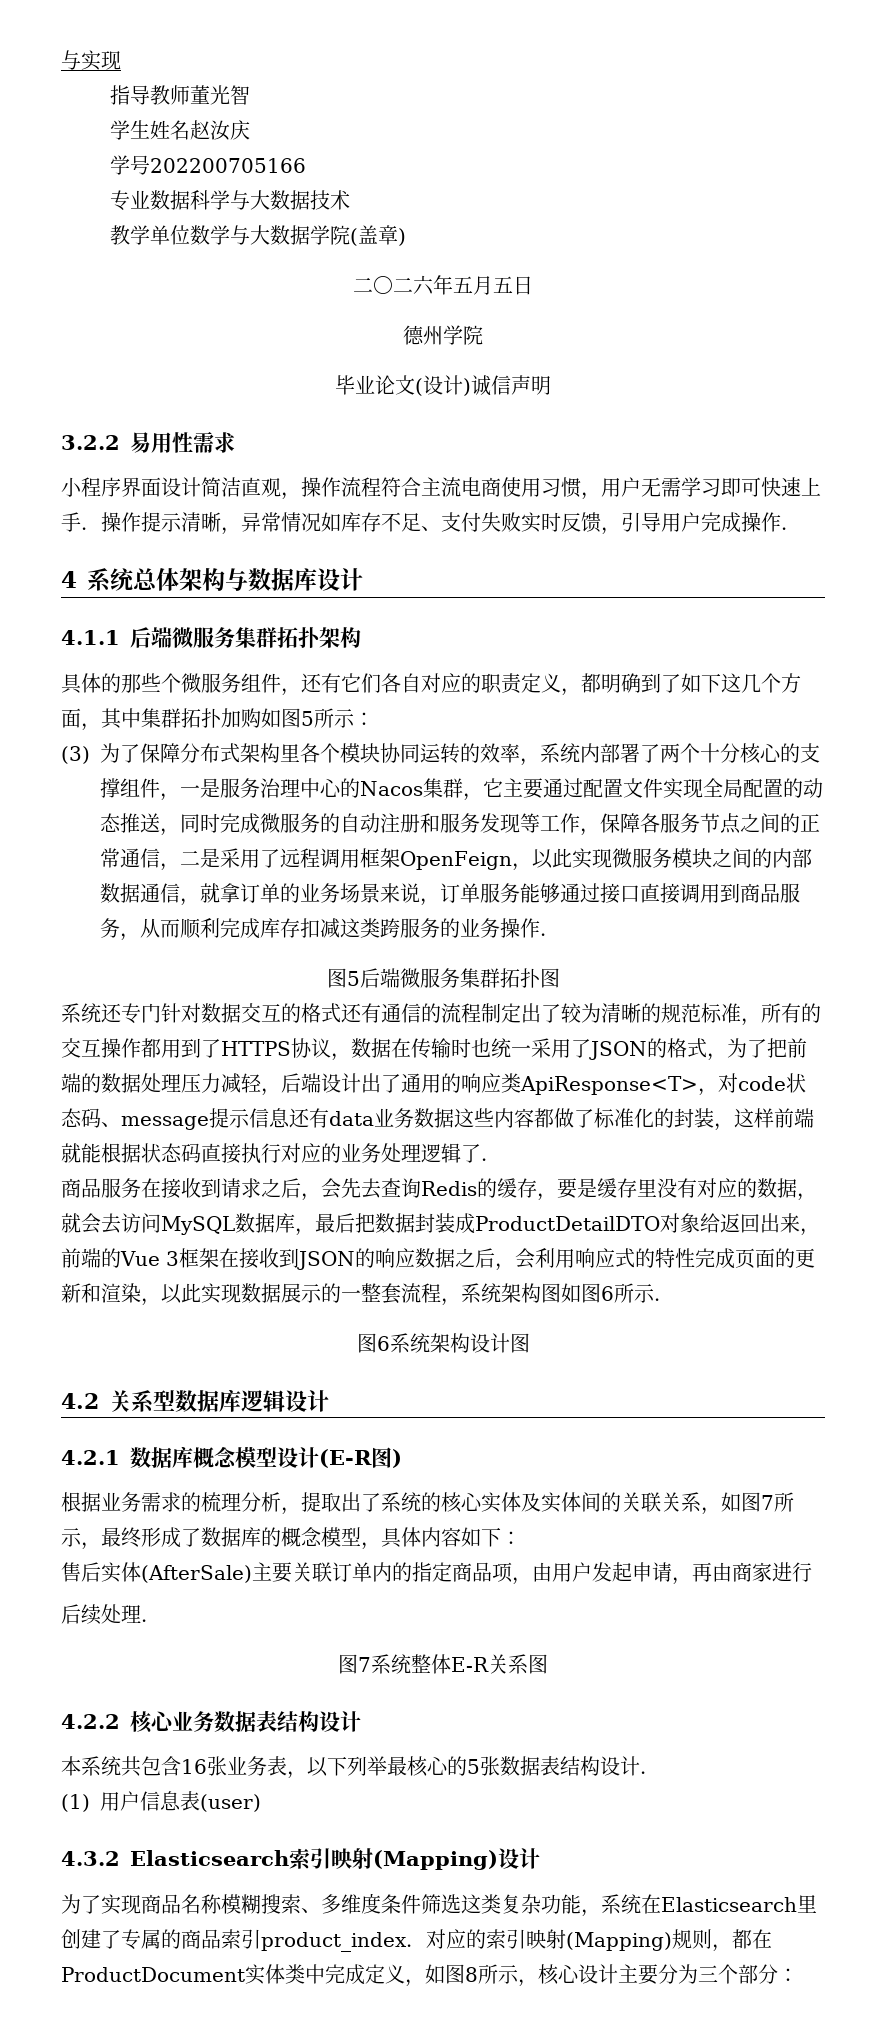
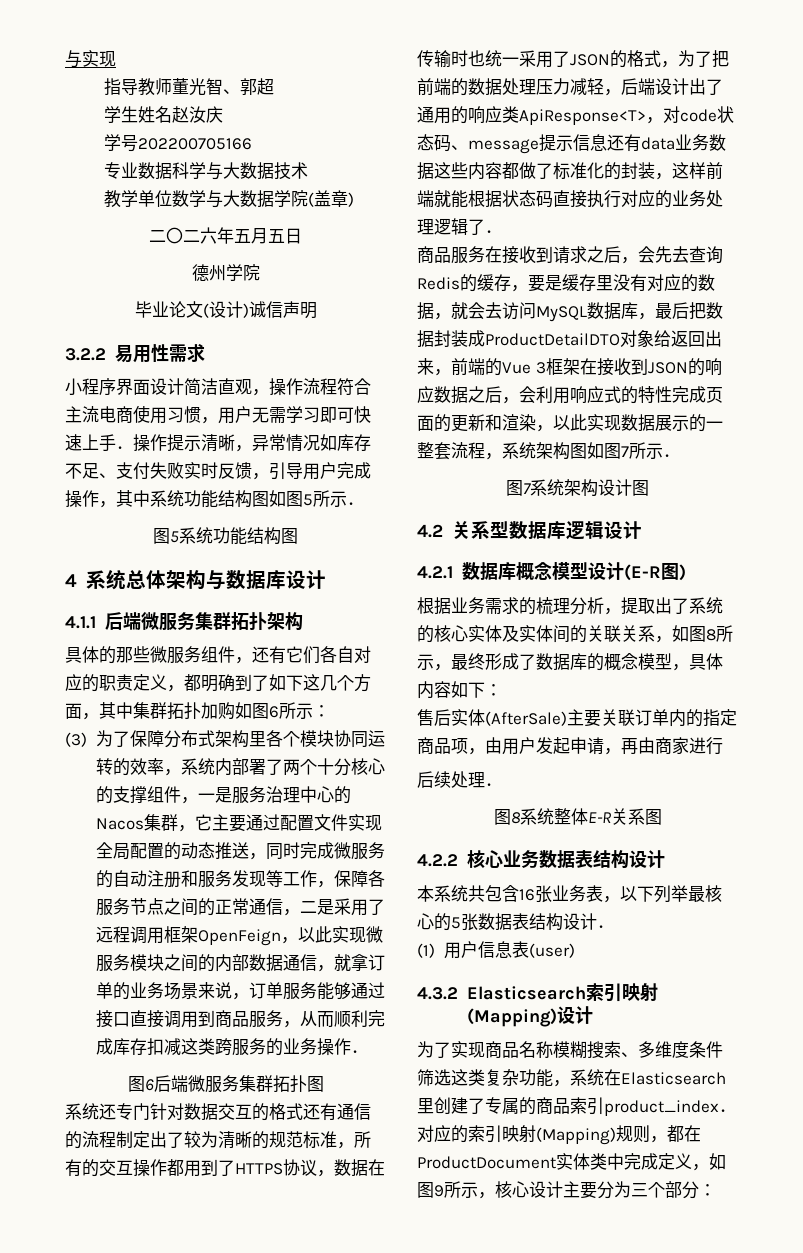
- 指导教师董光智
+ 指导教师董光智、郭超
- 小程序界面设计简洁直观，操作流程符合主流电商使用习惯，用户无需学习即可快速上手．操作提示清晰，异常情况如库存不足、支付失败实时反馈，引导用户完成操作．
+ 小程序界面设计简洁直观，操作流程符合主流电商使用习惯，用户无需学习即可快速上手．操作提示清晰，异常情况如库存不足、支付失败实时反馈，引导用户完成操作，其中系统功能结构图如图5所示．
+ 图5系统功能结构图
- 具体的那些个微服务组件，还有它们各自对应的职责定义，都明确到了如下这几个方面，其中集群拓扑加购如图5所示：
+ 具体的那些微服务组件，还有它们各自对应的职责定义，都明确到了如下这几个方面，其中集群拓扑加购如图6所示：
- 图5后端微服务集群拓扑图
+ 图6后端微服务集群拓扑图
- 商品服务在接收到请求之后，会先去查询Redis的缓存，要是缓存里没有对应的数据，就会去访问MySQL数据库，最后把数据封装成ProductDetailDTO对象给返回出来，前端的Vue 3框架在接收到JSON的响应数据之后，会利用响应式的特性完成页面的更新和渲染，以此实现数据展示的一整套流程，系统架构图如图6所示．
- 图6系统架构设计图
+ 商品服务在接收到请求之后，会先去查询Redis的缓存，要是缓存里没有对应的数据，就会去访问MySQL数据库，最后把数据封装成ProductDetailDTO对象给返回出来，前端的Vue 3框架在接收到JSON的响应数据之后，会利用响应式的特性完成页面的更新和渲染，以此实现数据展示的一整套流程，系统架构图如图7所示．
+ 图7系统架构设计图
- 根据业务需求的梳理分析，提取出了系统的核心实体及实体间的关联关系，如图7所示，最终形成了数据库的概念模型，具体内容如下：
+ 根据业务需求的梳理分析，提取出了系统的核心实体及实体间的关联关系，如图8所示，最终形成了数据库的概念模型，具体内容如下：
- 图7系统整体E-R关系图
+ 图8系统整体E-R关系图
- 为了实现商品名称模糊搜索、多维度条件筛选这类复杂功能，系统在Elasticsearch里创建了专属的商品索引product_index．对应的索引映射(Mapping)规则，都在ProductDocument实体类中完成定义，如图8所示，核心设计主要分为三个部分：
+ 为了实现商品名称模糊搜索、多维度条件筛选这类复杂功能，系统在Elasticsearch里创建了专属的商品索引product_index．对应的索引映射(Mapping)规则，都在ProductDocument实体类中完成定义，如图9所示，核心设计主要分为三个部分：

